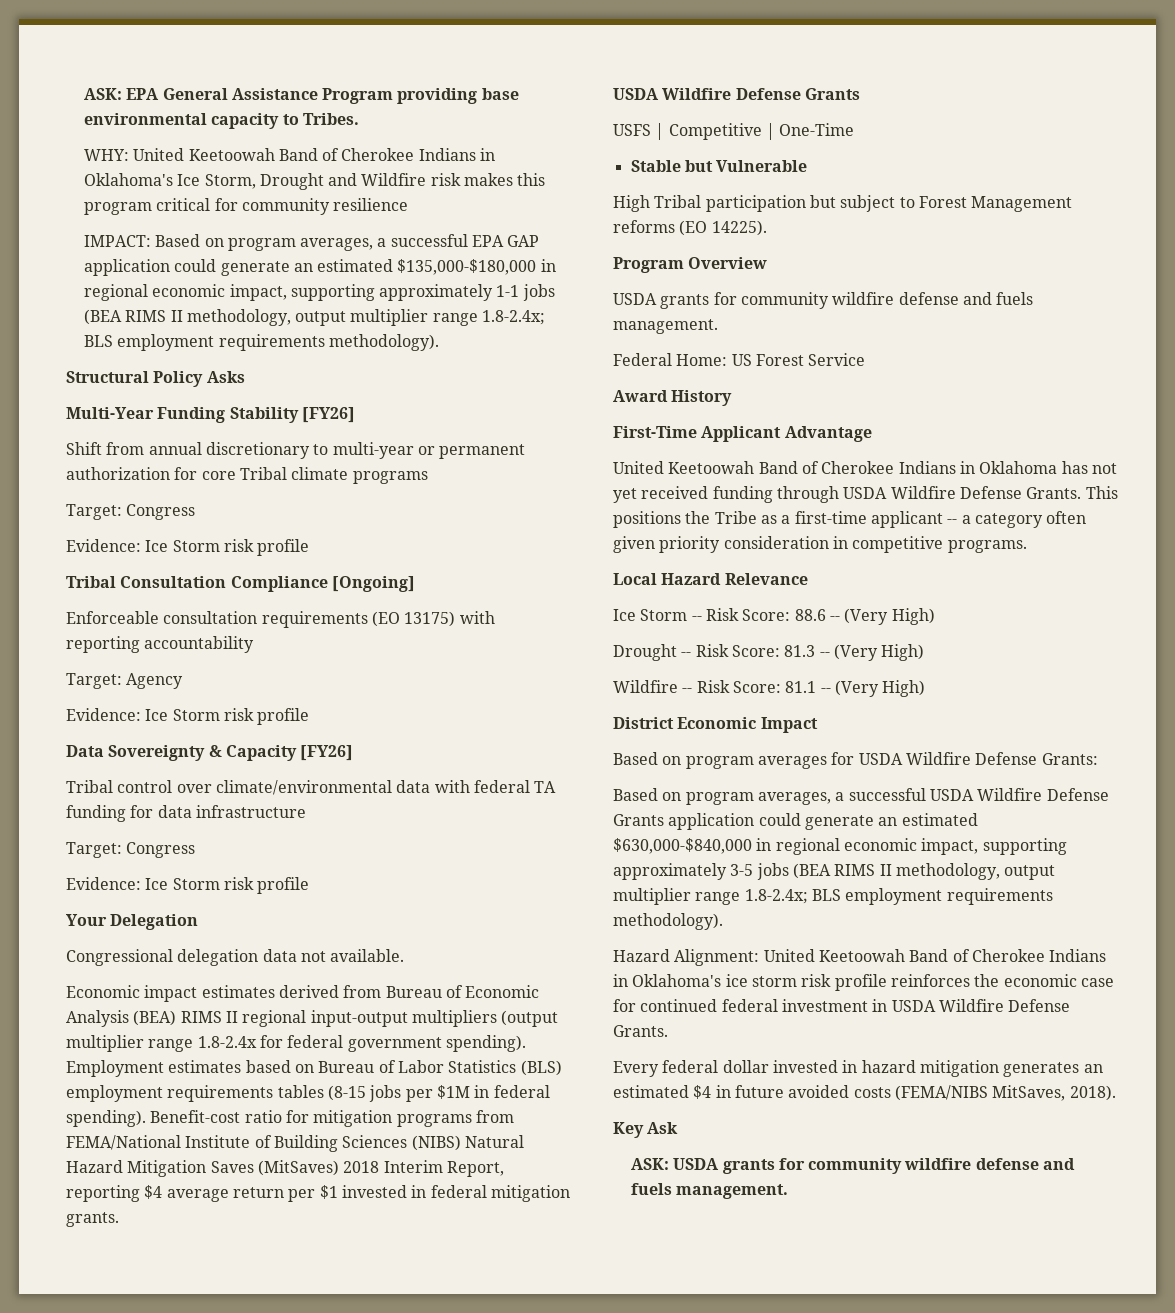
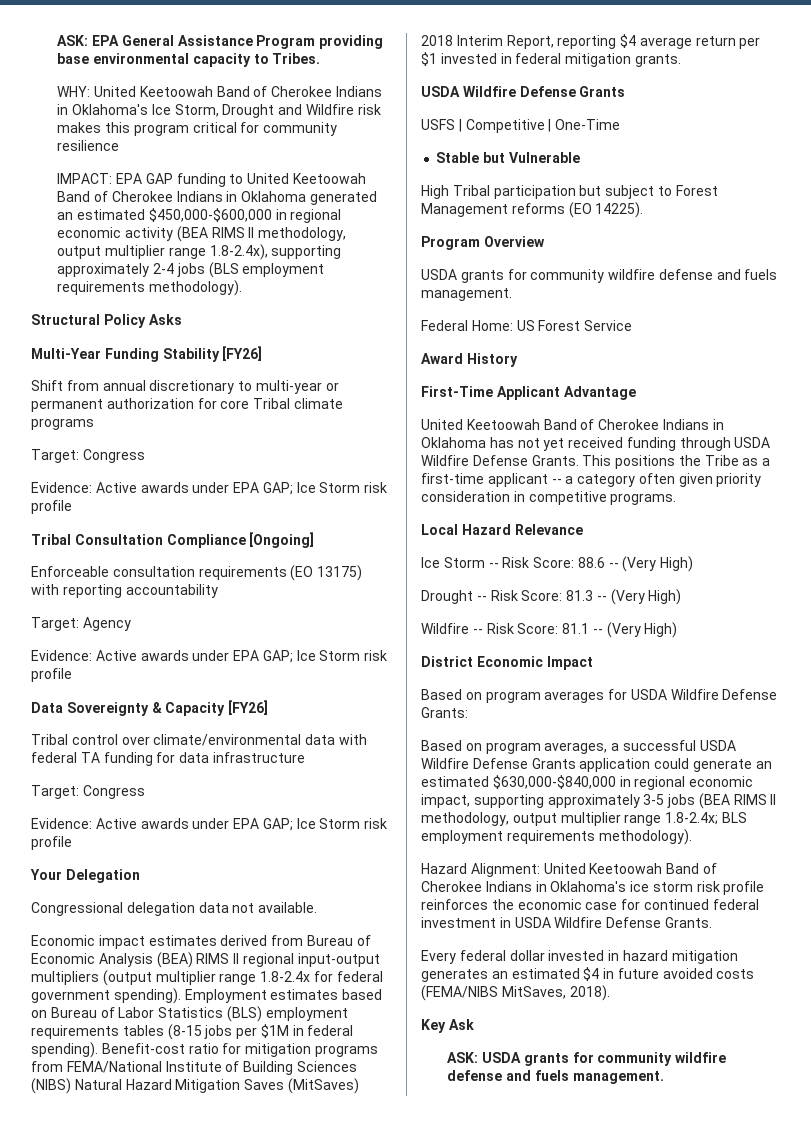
- IMPACT: Based on program averages, a successful EPA GAP application could generate an estimated $135,000-$180,000 in regional economic impact, supporting approximately 1-1 jobs (BEA RIMS II methodology, output multiplier range 1.8-2.4x; BLS employment requirements methodology).
+ IMPACT: EPA GAP funding to United Keetoowah Band of Cherokee Indians in Oklahoma generated an estimated $450,000-$600,000 in regional economic activity (BEA RIMS II methodology, output multiplier range 1.8-2.4x), supporting approximately 2-4 jobs (BLS employment requirements methodology).
  Shift from annual discretionary to multi-year or permanent authorization for core Tribal climate programs
  Target: Congress
- Evidence: Ice Storm risk profile
+ Evidence: Active awards under EPA GAP; Ice Storm risk profile
  Target: Agency
- Evidence: Ice Storm risk profile
+ Evidence: Active awards under EPA GAP; Ice Storm risk profile
  Tribal control over climate/environmental data with federal TA funding for data infrastructure
  Target: Congress
- Evidence: Ice Storm risk profile
+ Evidence: Active awards under EPA GAP; Ice Storm risk profile

